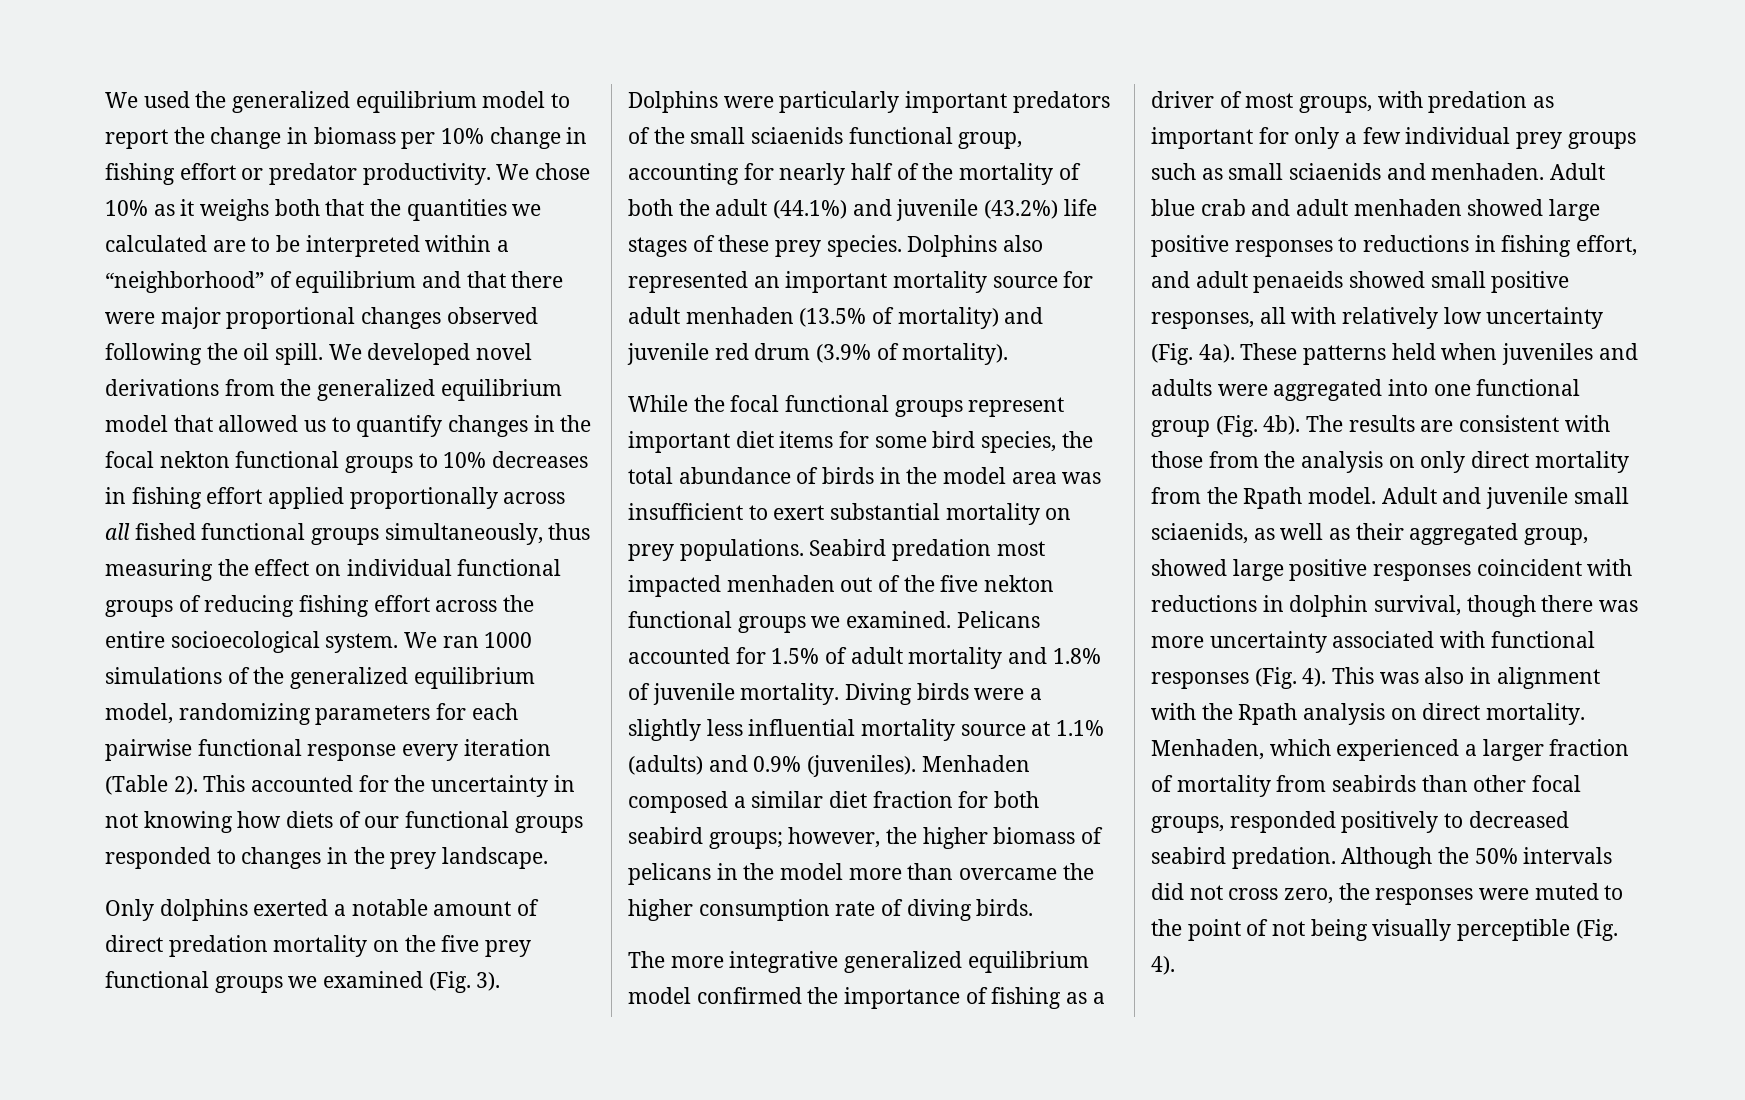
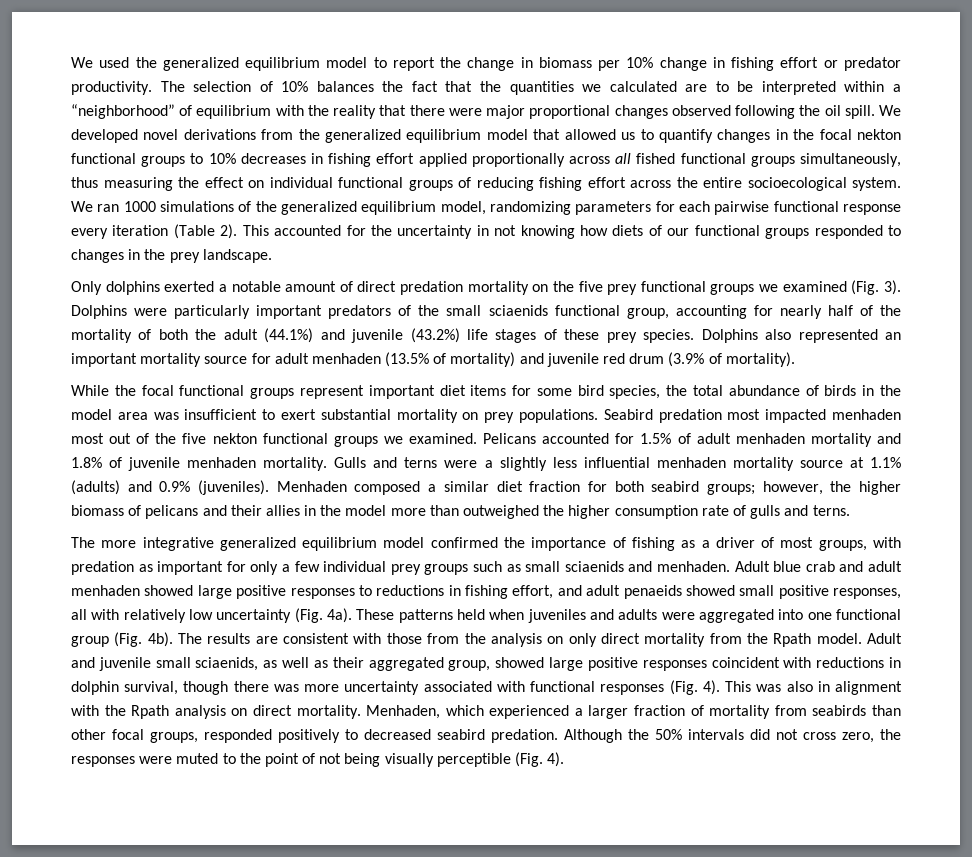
- We chose 10% as it weighs both that the quantities we calculated are to be interpreted within a “neighborhood” of equilibrium and that there were major proportional changes observed following the oil spill.
+ The selection of 10% balances the fact that the quantities we calculated are to be interpreted within a “neighborhood” of equilibrium with the reality that there were major proportional changes observed following the oil spill.
- Seabird predation most impacted menhaden out of the five nekton functional groups we examined.
+ Seabird predation most impacted menhaden most out of the five nekton functional groups we examined.
- Pelicans accounted for 1.5% of adult mortality and 1.8% of juvenile mortality. Diving birds were a slightly less influential mortality source at 1.1% (adults) and 0.9% (juveniles).
+ Pelicans accounted for 1.5% of adult menhaden mortality and 1.8% of juvenile menhaden mortality. Gulls and terns were a slightly less influential menhaden mortality source at 1.1% (adults) and 0.9% (juveniles).
- Menhaden composed a similar diet fraction for both seabird groups; however, the higher biomass of pelicans in the model more than overcame the higher consumption rate of diving birds.
+ Menhaden composed a similar diet fraction for both seabird groups; however, the higher biomass of pelicans and their allies in the model more than outweighed the higher consumption rate of gulls and terns.

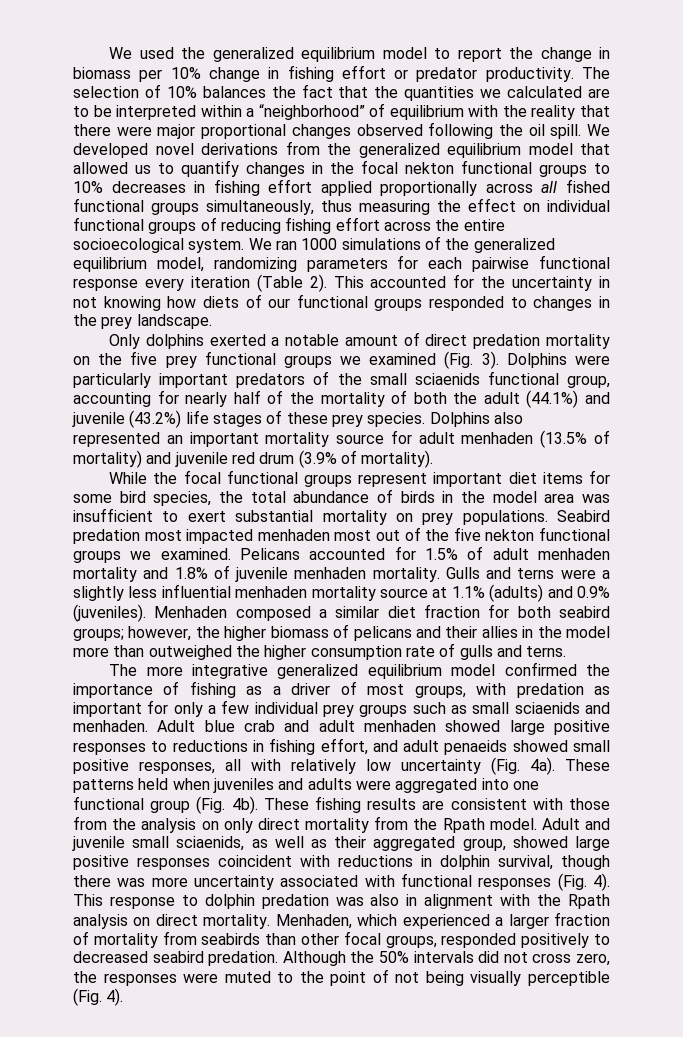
- The results are consistent with those from the analysis on only direct mortality from the Rpath model.
+ These fishing results are consistent with those from the analysis on only direct mortality from the Rpath model.
- This was also in alignment with the Rpath analysis on direct mortality.
+ This response to dolphin predation was also in alignment with the Rpath analysis on direct mortality.

